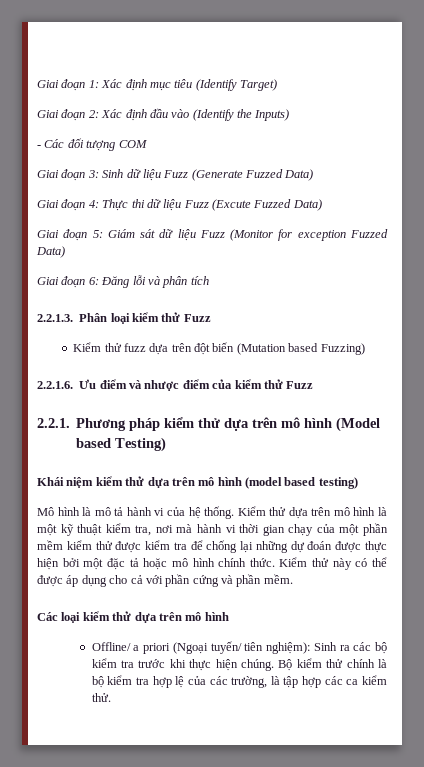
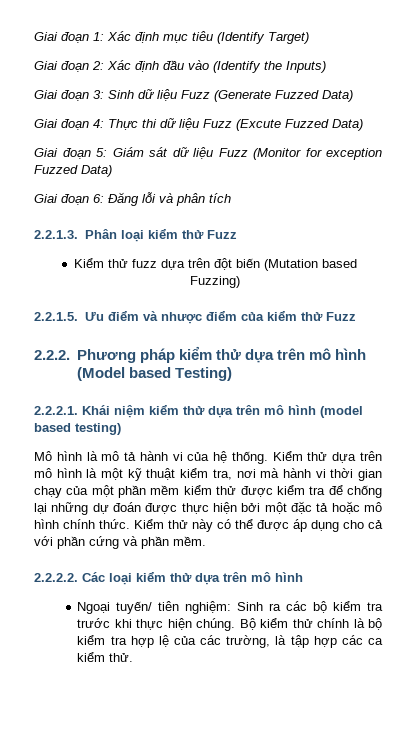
- - Các đối tượng COM
- 2.2.1.6. Ưu điểm và nhược điểm của kiểm thử Fuzz
+ 2.2.1.5. Ưu điểm và nhược điểm của kiểm thử Fuzz
- 2.2.1. Phương pháp kiểm thử dựa trên mô hình (Model based Testing)
+ 2.2.2. Phương pháp kiểm thử dựa trên mô hình (Model based Testing)
- Khái niệm kiểm thử dựa trên mô hình (model based testing)
+ 2.2.2.1. Khái niệm kiểm thử dựa trên mô hình (model based testing)
- Các loại kiểm thử dựa trên mô hình
+ 2.2.2.2. Các loại kiểm thử dựa trên mô hình
- Offline/ a priori (Ngoại tuyến/ tiên nghiệm): Sinh ra các bộ kiểm tra trước khi thực hiện chúng.
+ Ngoại tuyến/ tiên nghiệm: Sinh ra các bộ kiểm tra trước khi thực hiện chúng.

